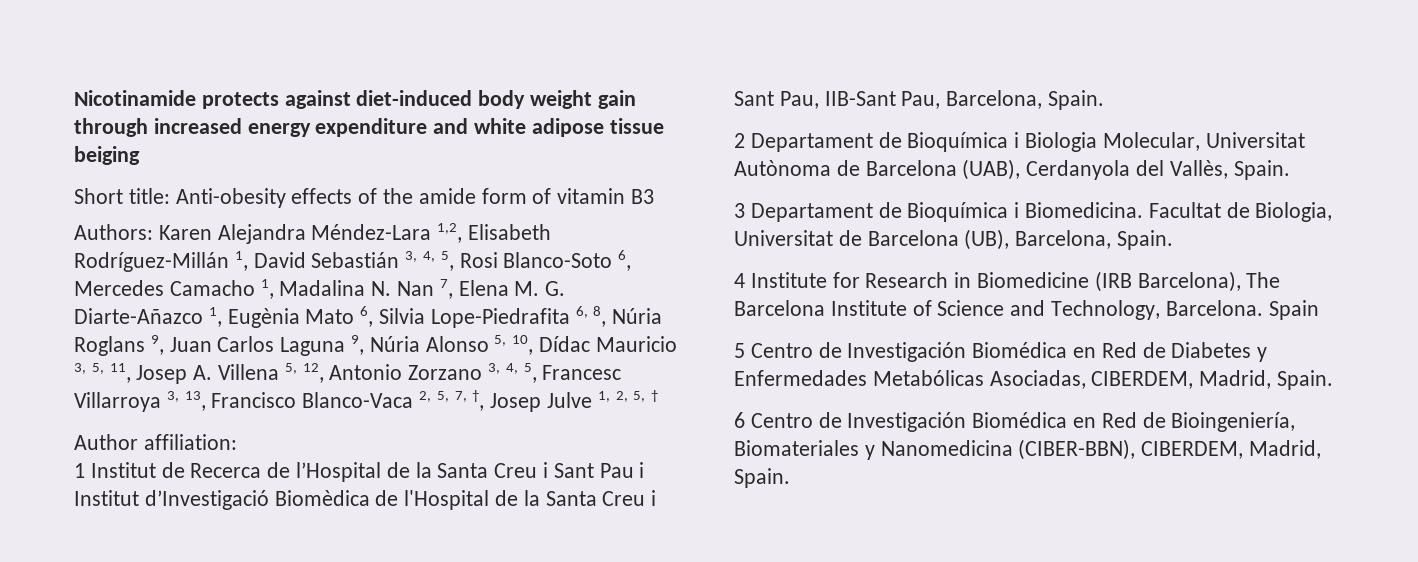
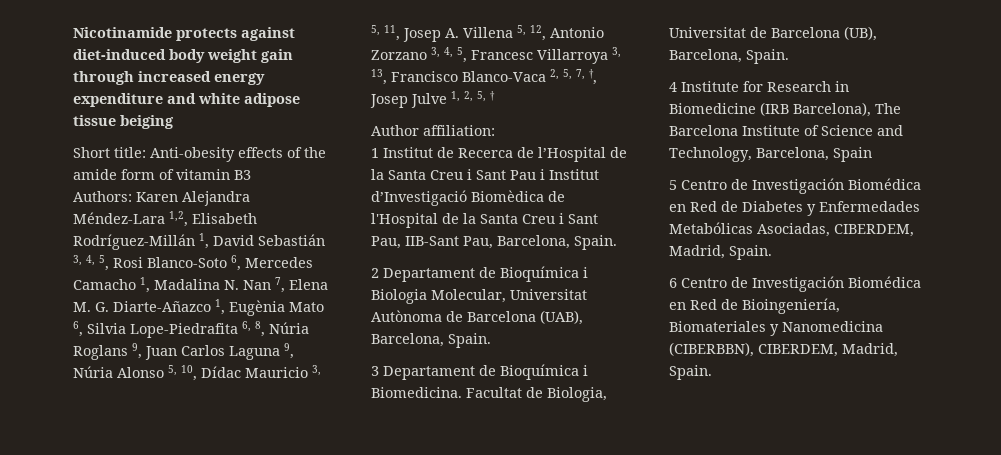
- 2 Departament de Bioquímica i Biologia Molecular, Universitat Autònoma de Barcelona (UAB), Cerdanyola del Vallès, Spain.
+ 2 Departament de Bioquímica i Biologia Molecular, Universitat Autònoma de Barcelona (UAB), Barcelona, Spain.
- 4 Institute for Research in Biomedicine (IRB Barcelona), The Barcelona Institute of Science and Technology, Barcelona. Spain
+ 4 Institute for Research in Biomedicine (IRB Barcelona), The Barcelona Institute of Science and Technology, Barcelona, Spain
- 6 Centro de Investigación Biomédica en Red de Bioingeniería, Biomateriales y Nanomedicina (CIBER-BBN), CIBERDEM, Madrid, Spain.
+ 6 Centro de Investigación Biomédica en Red de Bioingeniería, Biomateriales y Nanomedicina (CIBERBBN), CIBERDEM, Madrid, Spain.

